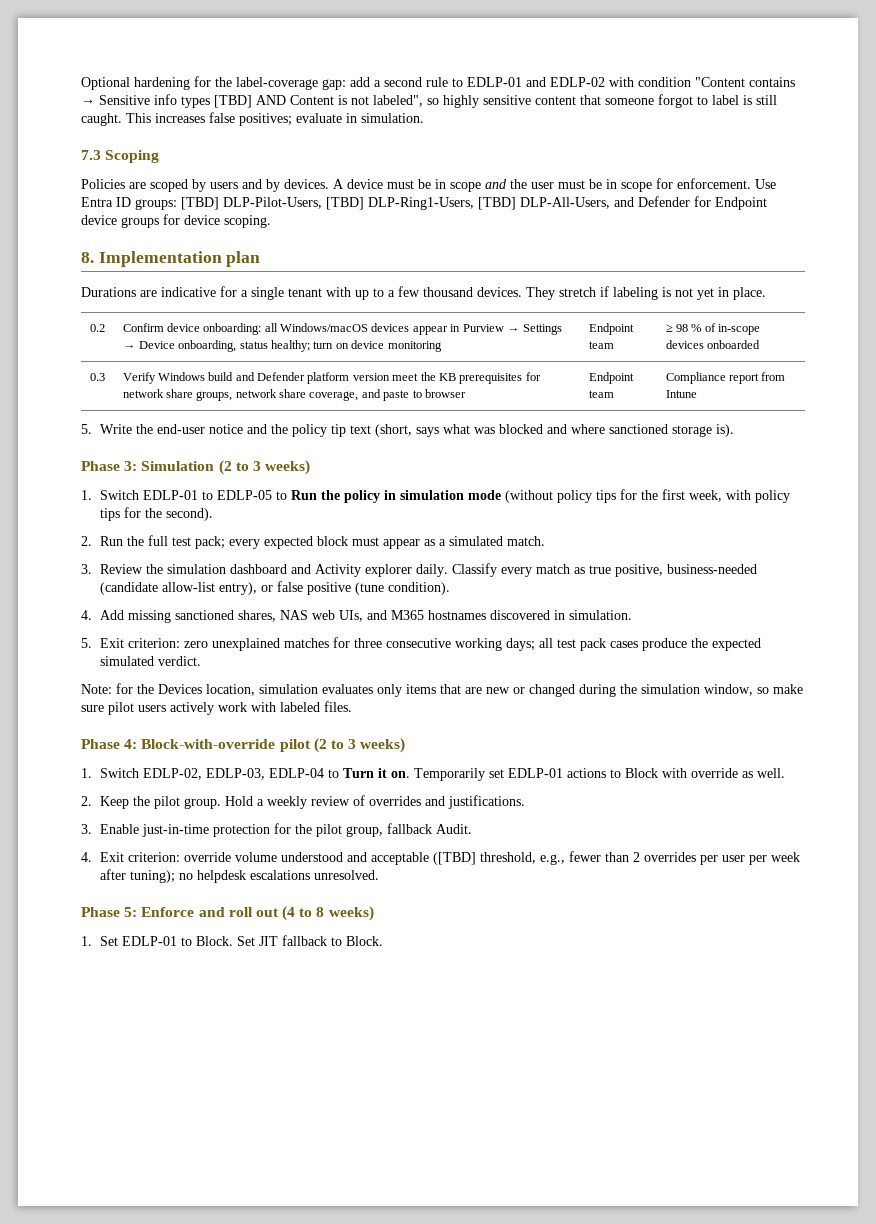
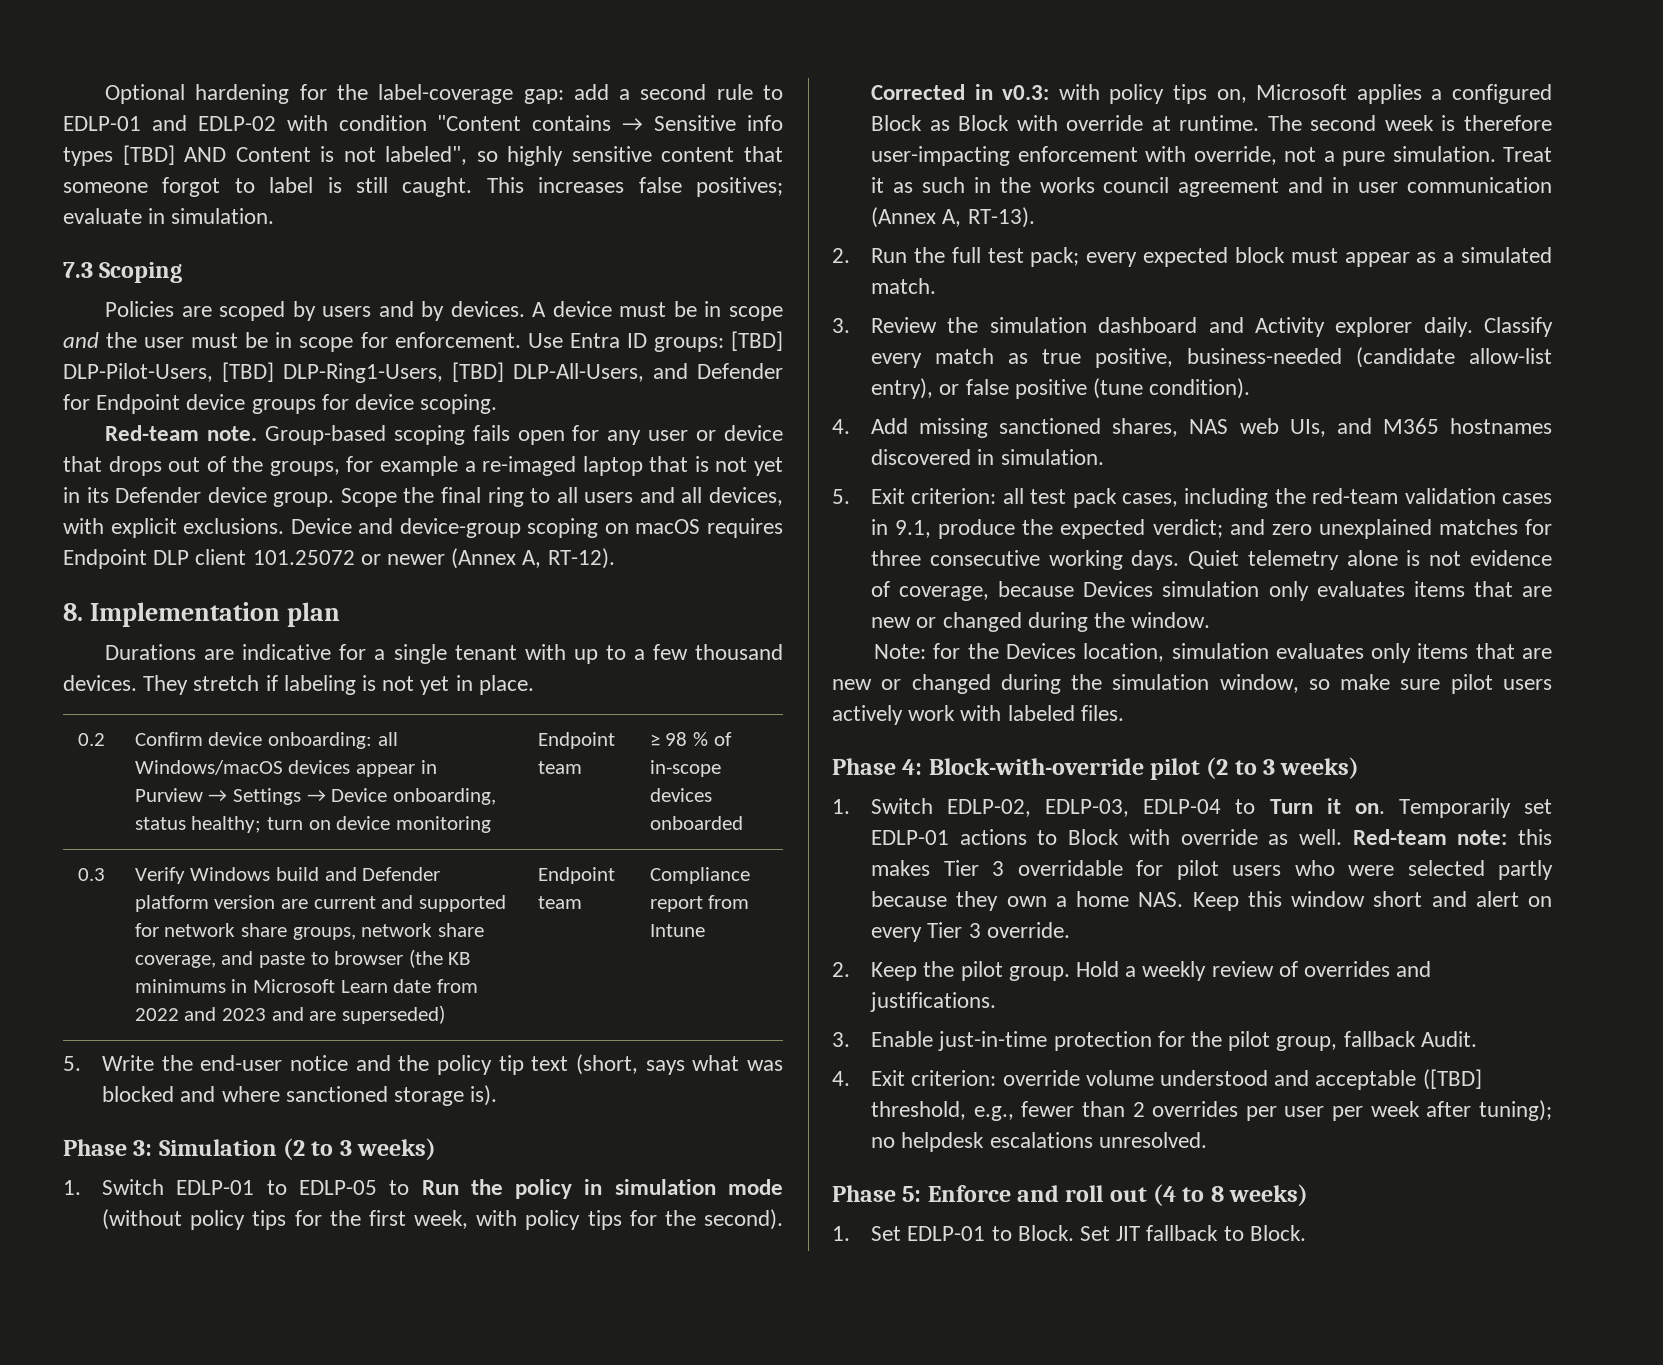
+ Red-team note. Group-based scoping fails open for any user or device that drops out of the groups, for example a re-imaged laptop that is not yet in its Defender device group. Scope the final ring to all users and all devices, with explicit exclusions. Device and device-group scoping on macOS requires Endpoint DLP client 101.25072 or newer (Annex A, RT-12).
- Verify Windows build and Defender platform version meet the KB prerequisites for network share groups, network share coverage, and paste to browser
+ Verify Windows build and Defender platform version are current and supported for network share groups, network share coverage, and paste to browser (the KB minimums in Microsoft Learn date from 2022 and 2023 and are superseded)
+ Corrected in v0.3: with policy tips on, Microsoft applies a configured Block as Block with override at runtime. The second week is therefore user-impacting enforcement with override, not a pure simulation. Treat it as such in the works council agreement and in user communication (Annex A, RT-13).
- 5. Exit criterion: zero unexplained matches for three consecutive working days; all test pack cases produce the expected simulated verdict.
+ 5. Exit criterion: all test pack cases, including the red-team validation cases in 9.1, produce the expected verdict; and zero unexplained matches for three consecutive working days. Quiet telemetry alone is not evidence of coverage, because Devices simulation only evaluates items that are new or changed during the window.
+ Red-team note: this makes Tier 3 overridable for pilot users who were selected partly because they own a home NAS. Keep this window short and alert on every Tier 3 override.

